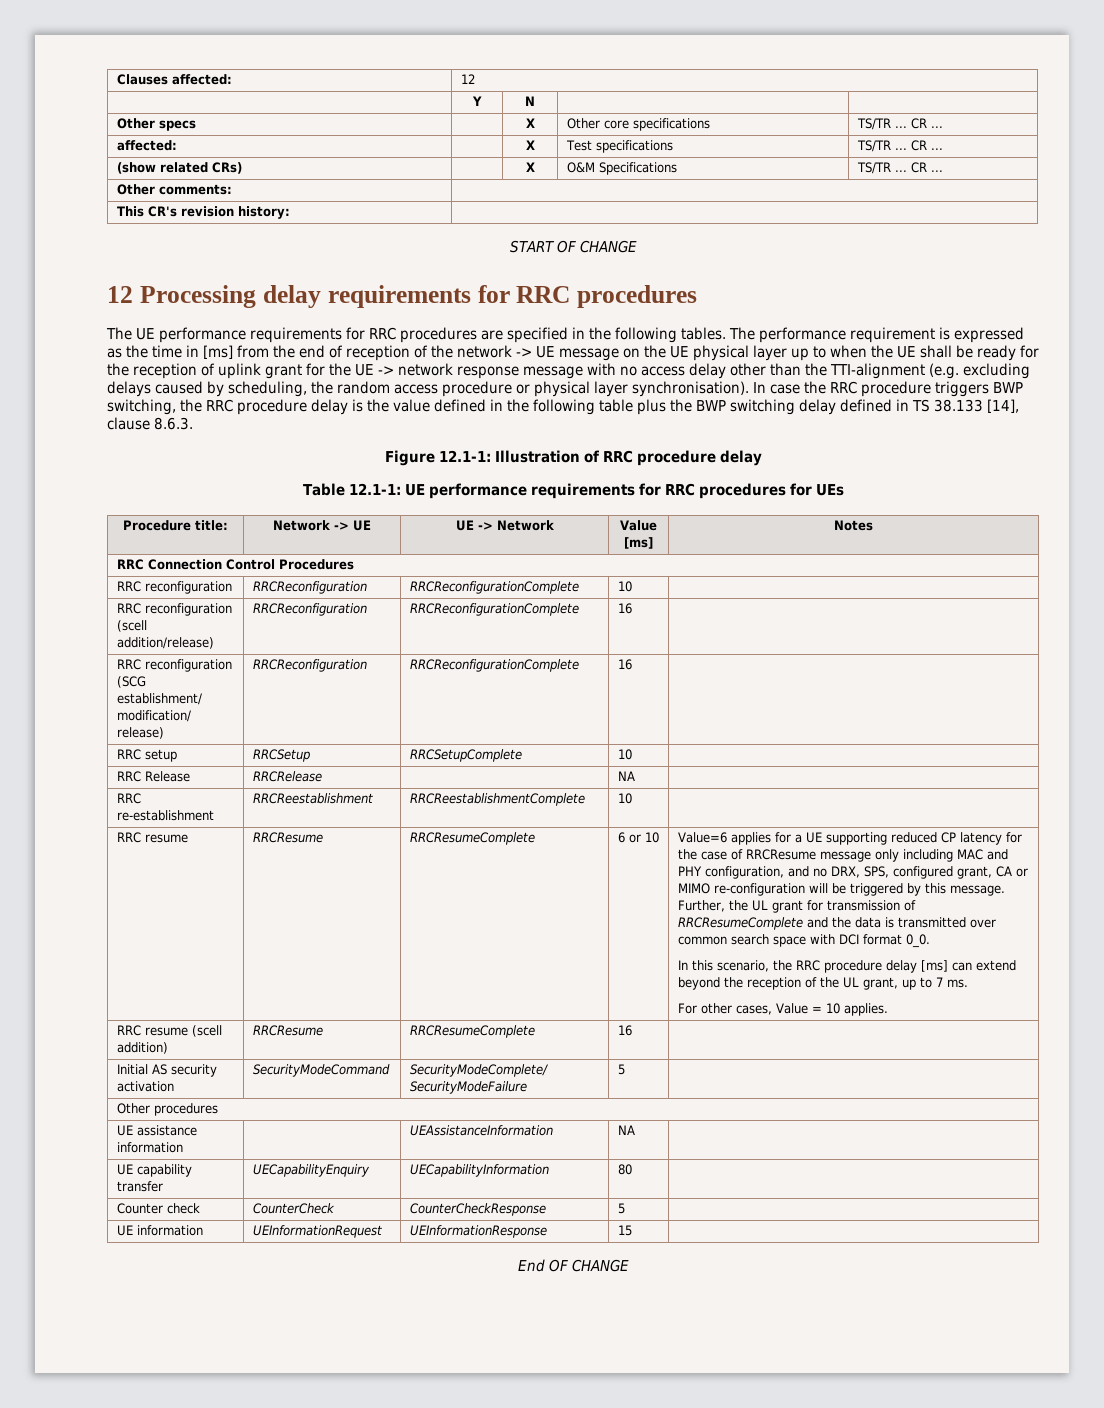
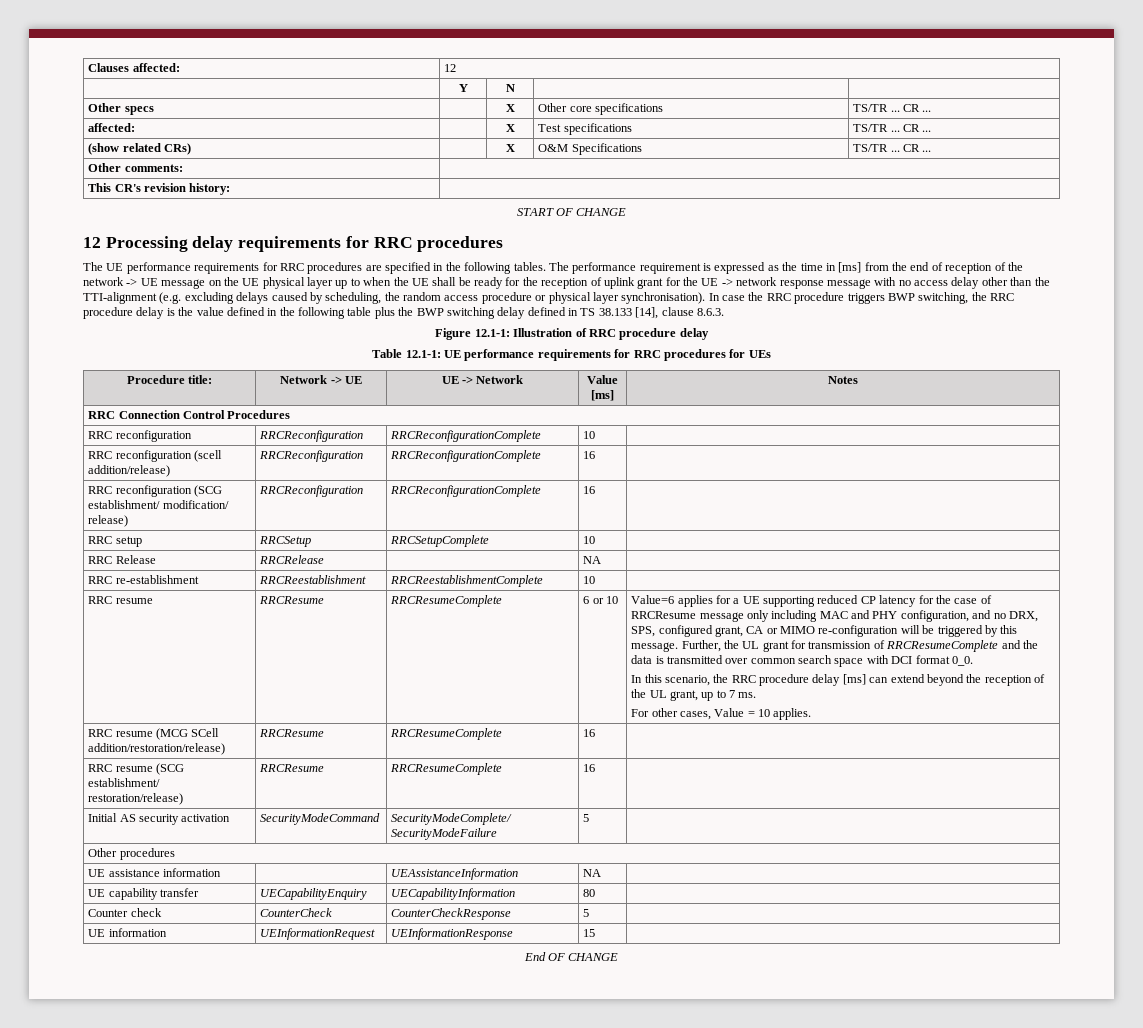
- RRC resume (scell addition) | RRCResume | RRCResumeComplete | 16 |
+ RRC resume (MCG SCell addition/restoration/release) | RRCResume | RRCResumeComplete | 16 |
+ RRC resume (SCG establishment/ restoration/release) | RRCResume | RRCResumeComplete | 16 |

